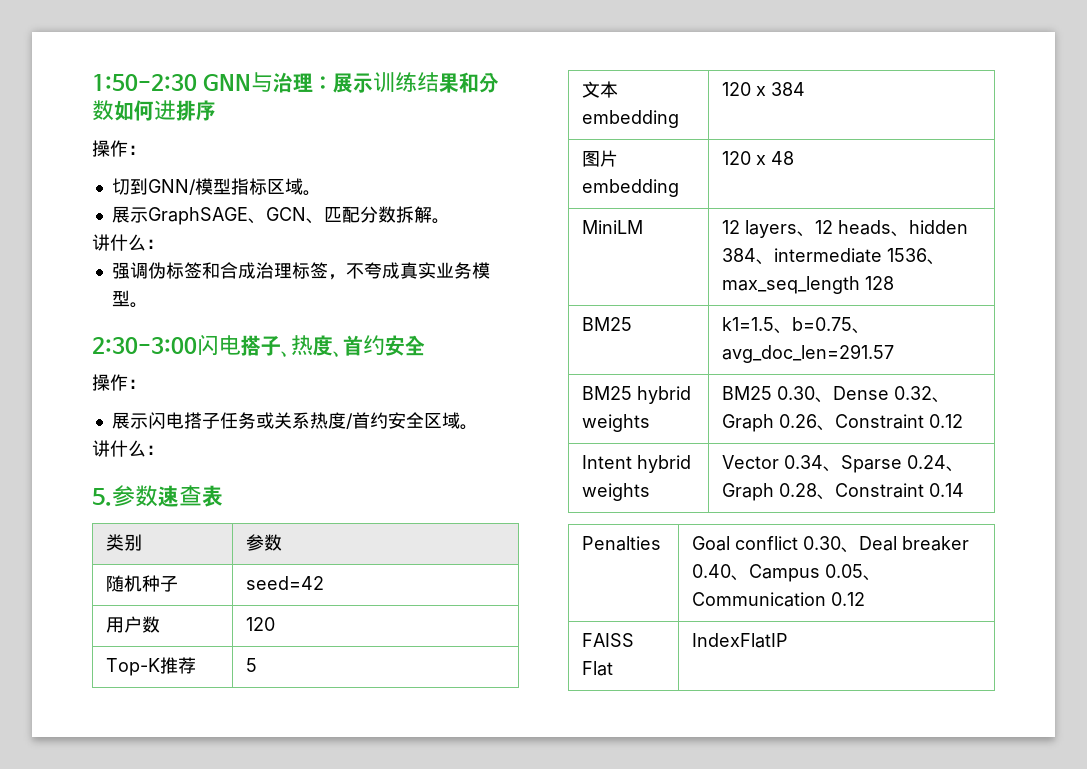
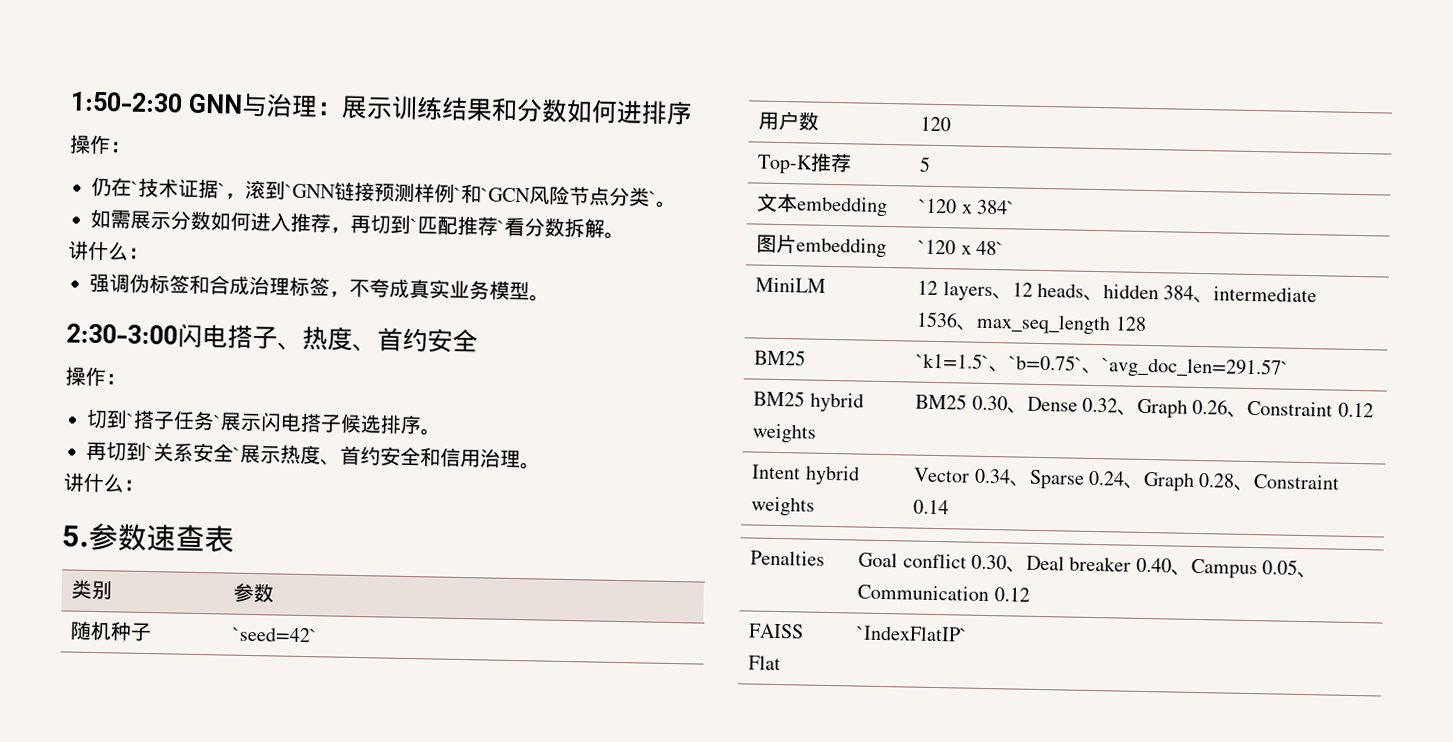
- 切到GNN/模型指标区域。
- 展示GraphSAGE、GCN、匹配分数拆解。
+ 仍在`技术证据`，滚到`GNN链接预测样例`和`GCN风险节点分类`。
+ 如需展示分数如何进入推荐，再切到`匹配推荐`看分数拆解。
- 展示闪电搭子任务或关系热度/首约安全区域。
+ 切到`搭子任务`展示闪电搭子候选排序。
+ 再切到`关系安全`展示热度、首约安全和信用治理。
- 随机种子 | seed=42
+ 随机种子 | `seed=42`
- 文本embedding | 120 x 384
+ 文本embedding | `120 x 384`
- 图片embedding | 120 x 48
+ 图片embedding | `120 x 48`
- BM25 | k1=1.5、b=0.75、avg_doc_len=291.57
+ BM25 | `k1=1.5`、`b=0.75`、`avg_doc_len=291.57`
- FAISS Flat | IndexFlatIP
+ FAISS Flat | `IndexFlatIP`

